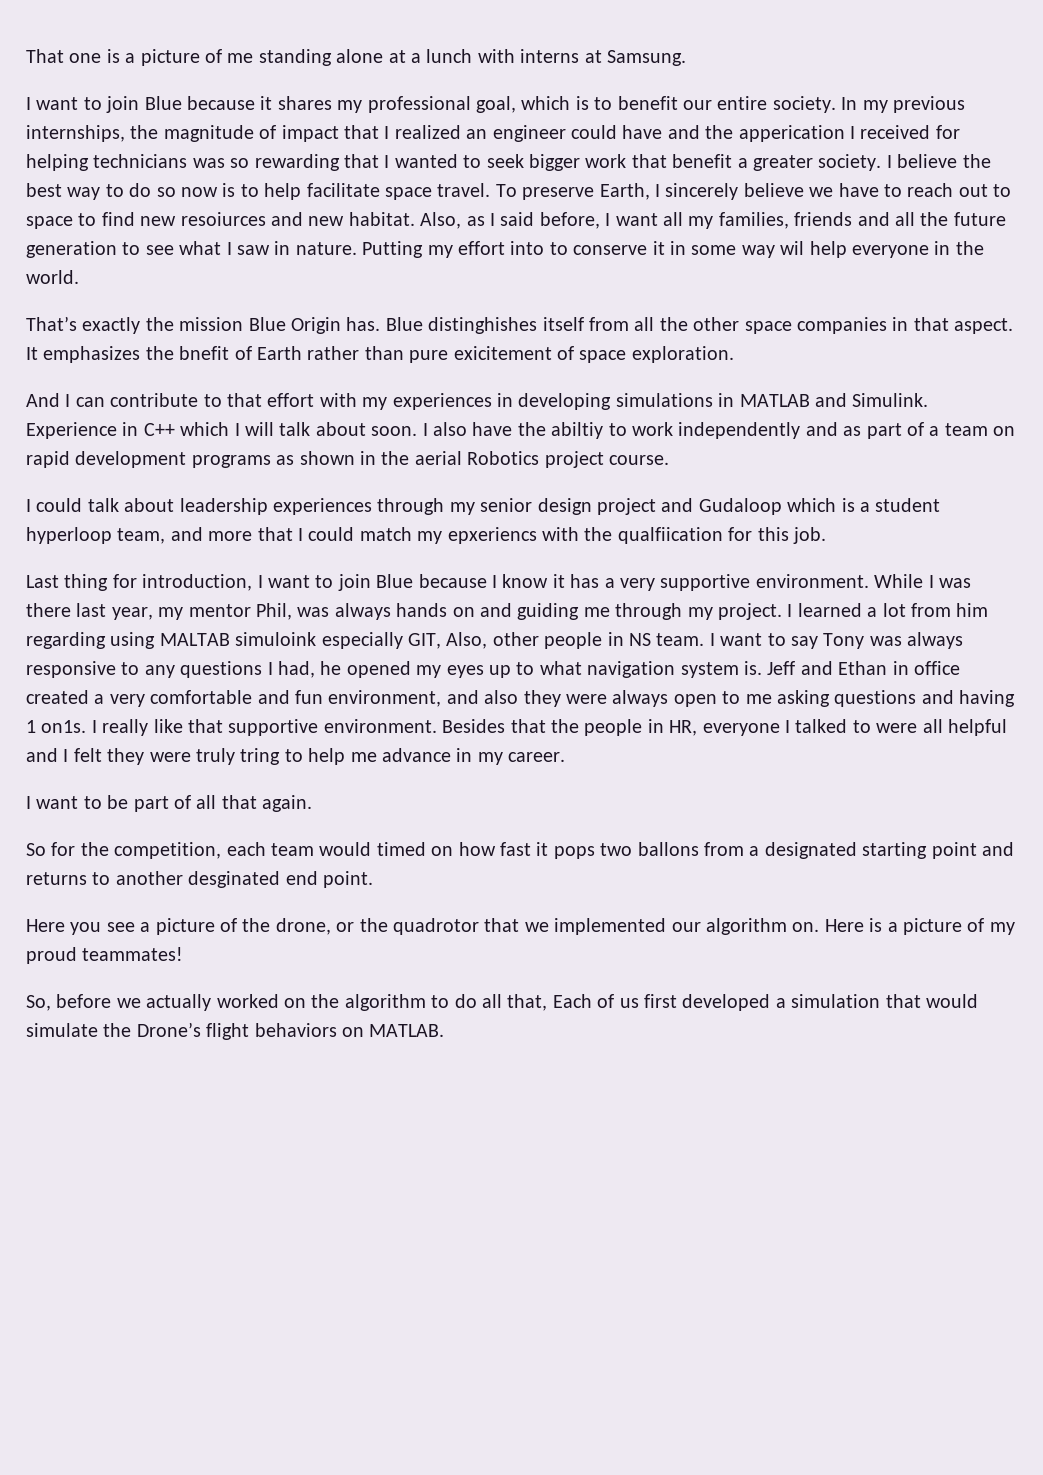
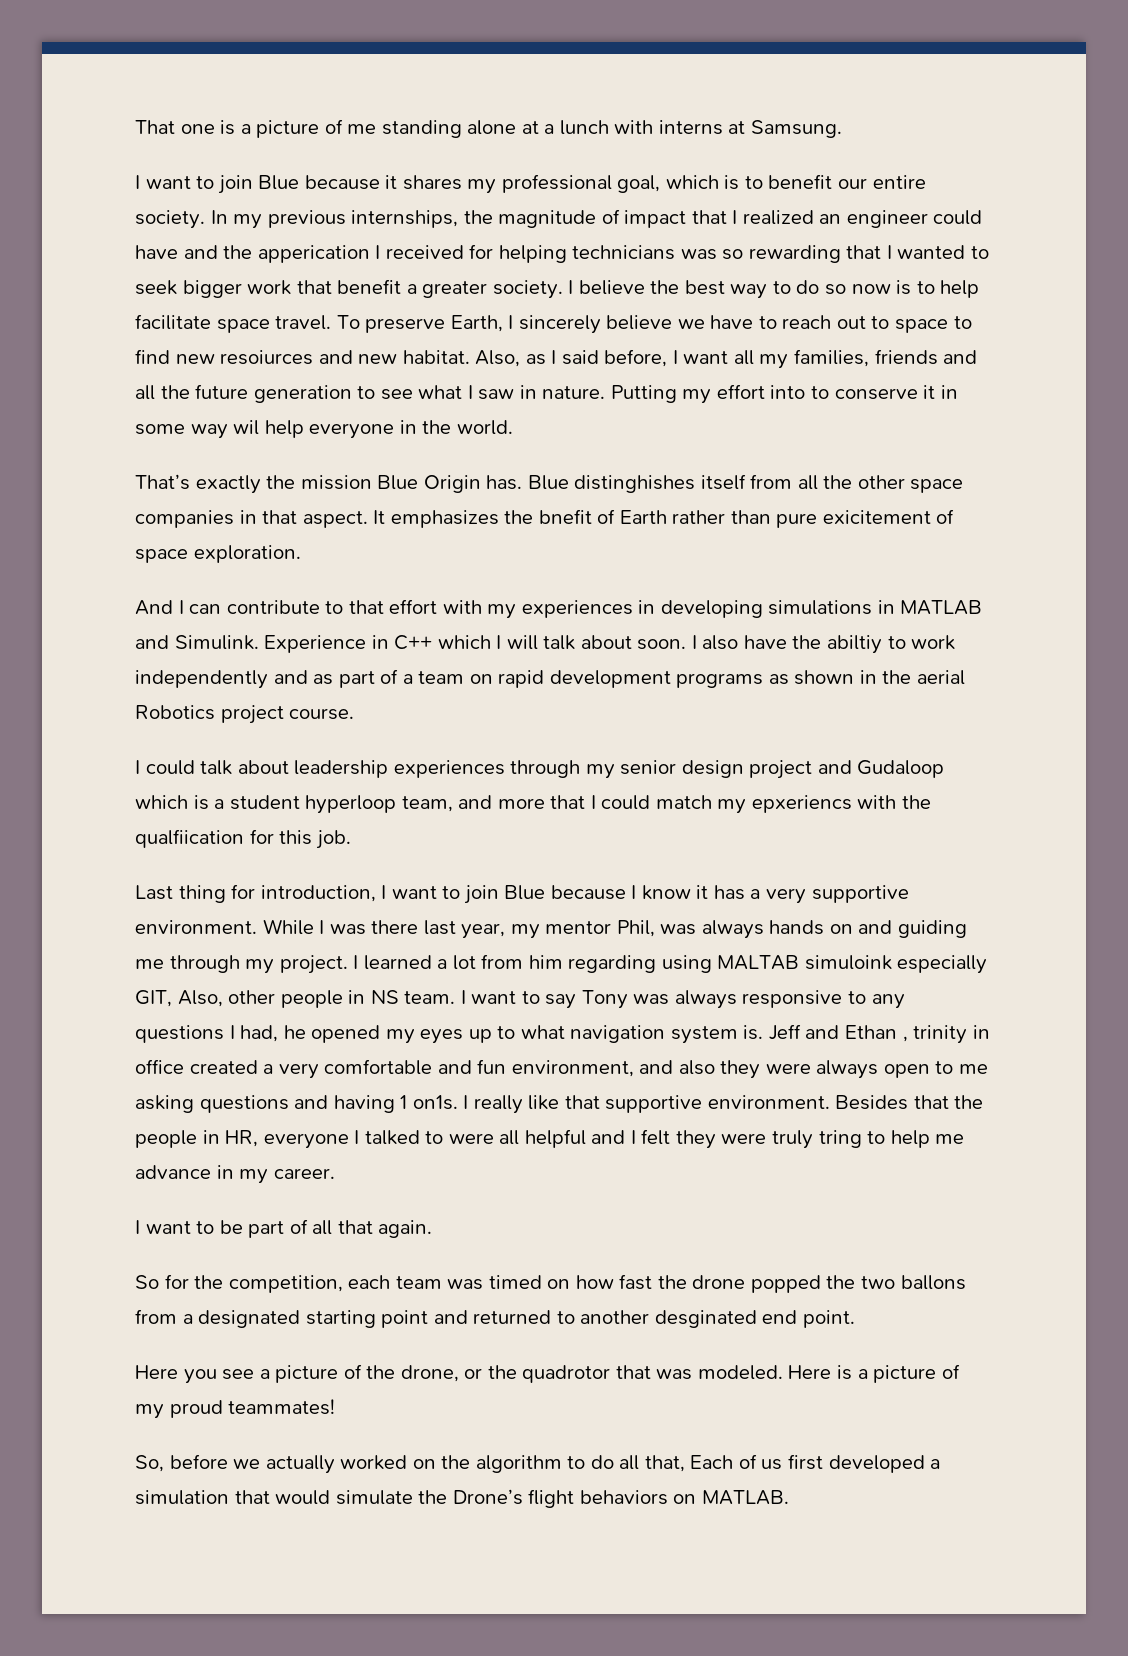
- Jeff and Ethan in office created a very comfortable and fun environment, and also they were always open to me asking questions and having 1 on1s.
+ Jeff and Ethan , trinity in office created a very comfortable and fun environment, and also they were always open to me asking questions and having 1 on1s.
- So for the competition, each team would timed on how fast it pops two ballons from a designated starting point and returns to another desginated end point.
+ So for the competition, each team was timed on how fast the drone popped the two ballons from a designated starting point and returned to another desginated end point.
- Here you see a picture of the drone, or the quadrotor that we implemented our algorithm on.
+ Here you see a picture of the drone, or the quadrotor that was modeled.

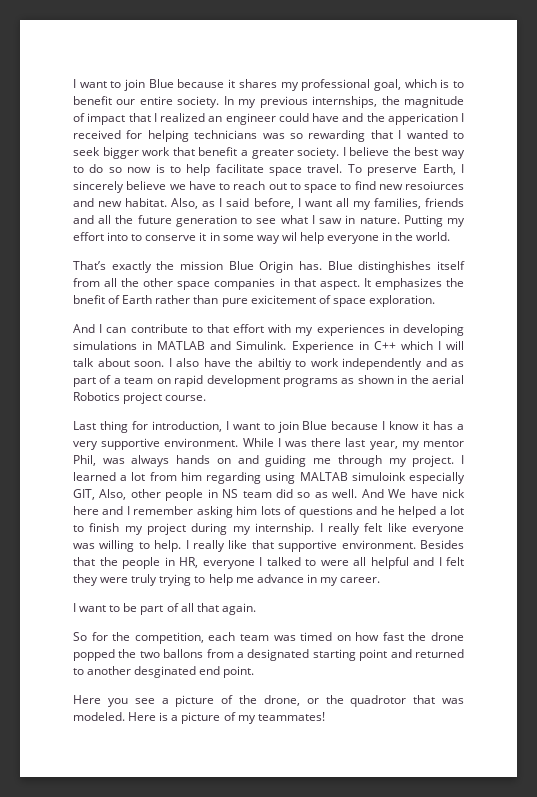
- That one is a picture of me standing alone at a lunch with interns at Samsung.
- I could talk about leadership experiences through my senior design project and Gudaloop which is a student hyperloop team, and more that I could match my epxeriencs with the qualfiication for this job.
- I learned a lot from him regarding using MALTAB simuloink especially GIT, Also, other people in NS team. I want to say Tony was always responsive to any questions I had, he opened my eyes up to what navigation system is. Jeff and Ethan , trinity in office created a very comfortable and fun environment, and also they were always open to me asking questions and having 1 on1s.
+ I learned a lot from him regarding using MALTAB simuloink especially GIT, Also, other people in NS team did so as well. And We have nick here and I remember asking him lots of questions and he helped a lot to finish my project during my internship. I really felt like everyone was willing to help.
- Besides that the people in HR, everyone I talked to were all helpful and I felt they were truly tring to help me advance in my career.
+ Besides that the people in HR, everyone I talked to were all helpful and I felt they were truly trying to help me advance in my career.
- Here is a picture of my proud teammates!
+ Here is a picture of my teammates!
- So, before we actually worked on the algorithm to do all that, Each of us first developed a simulation that would simulate the Drone’s flight behaviors on MATLAB.

